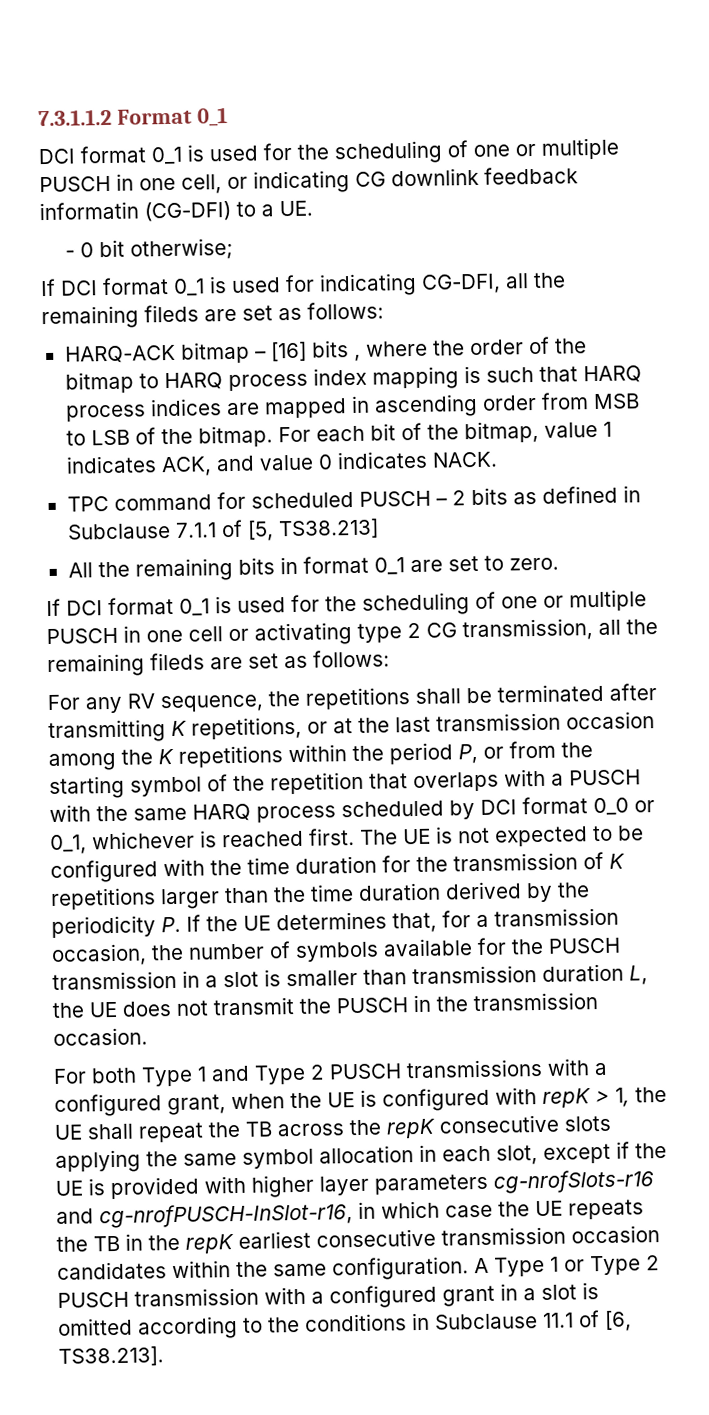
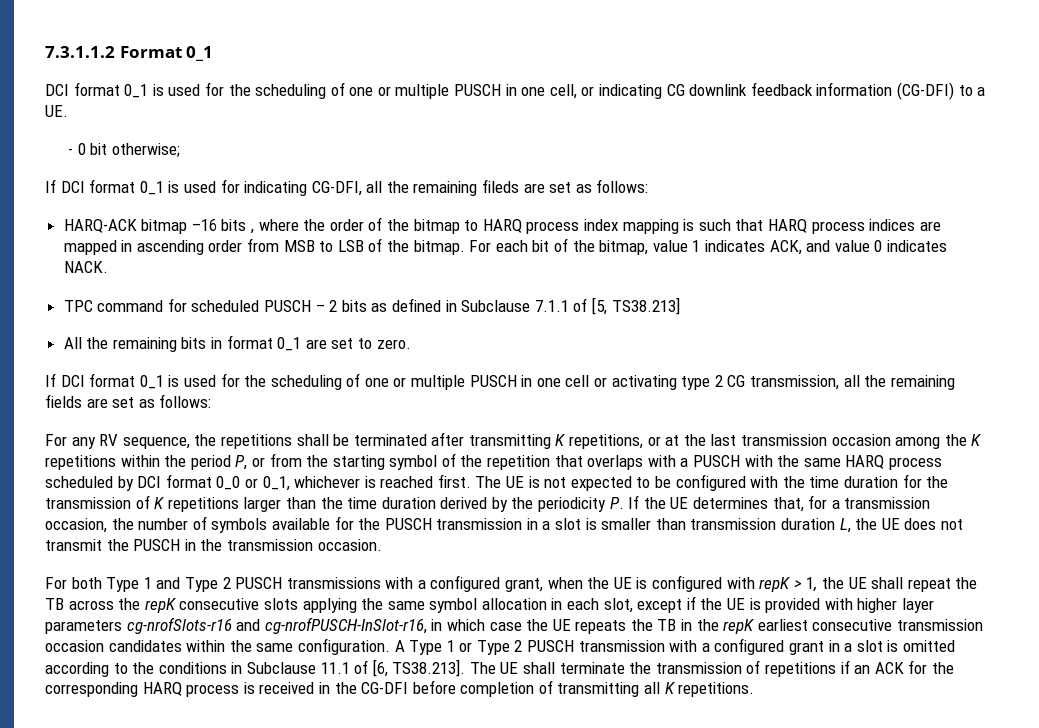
- DCI format 0_1 is used for the scheduling of one or multiple PUSCH in one cell, or indicating CG downlink feedback informatin (CG-DFI) to a UE.
+ DCI format 0_1 is used for the scheduling of one or multiple PUSCH in one cell, or indicating CG downlink feedback information (CG-DFI) to a UE.
- HARQ-ACK bitmap – [16] bits , where the order of the bitmap to HARQ process index mapping is such that HARQ process indices are mapped in ascending order from MSB to LSB of the bitmap.
+ HARQ-ACK bitmap –16 bits , where the order of the bitmap to HARQ process index mapping is such that HARQ process indices are mapped in ascending order from MSB to LSB of the bitmap.
- If DCI format 0_1 is used for the scheduling of one or multiple PUSCH in one cell or activating type 2 CG transmission, all the remaining fileds are set as follows:
+ If DCI format 0_1 is used for the scheduling of one or multiple PUSCH in one cell or activating type 2 CG transmission, all the remaining fields are set as follows:
- A Type 1 or Type 2 PUSCH transmission with a configured grant in a slot is omitted according to the conditions in Subclause 11.1 of [6, TS38.213].
+ A Type 1 or Type 2 PUSCH transmission with a configured grant in a slot is omitted according to the conditions in Subclause 11.1 of [6, TS38.213]. The UE shall terminate the transmission of repetitions if an ACK for the corresponding HARQ process is received in the CG-DFI before completion of transmitting all K repetitions.

